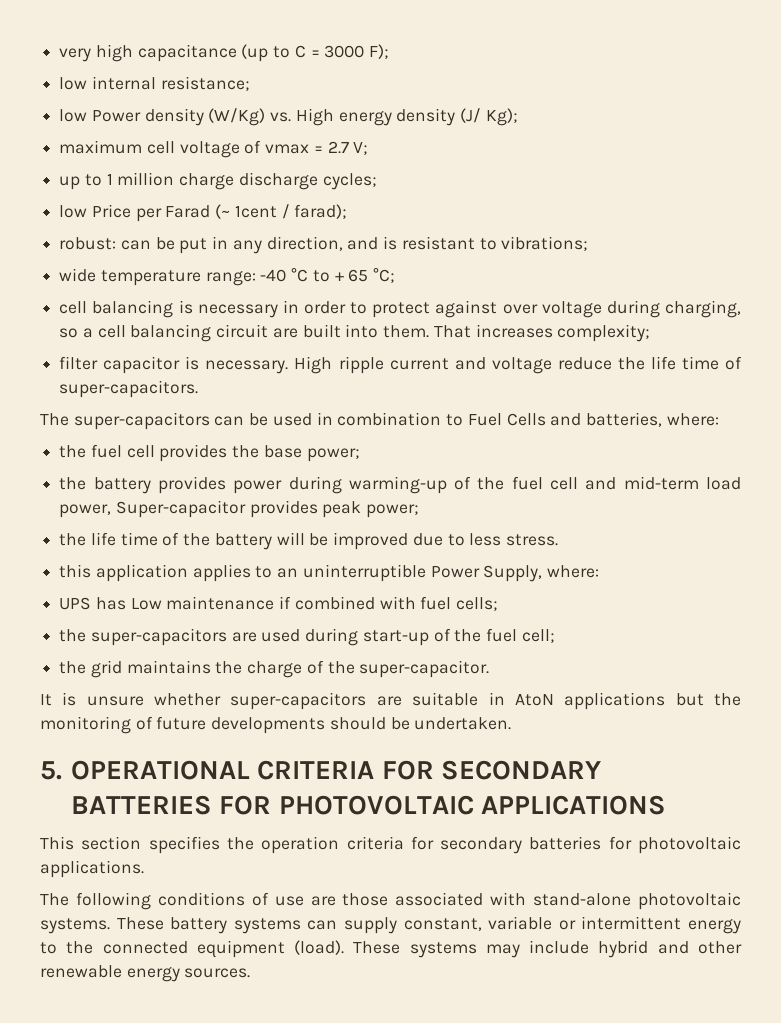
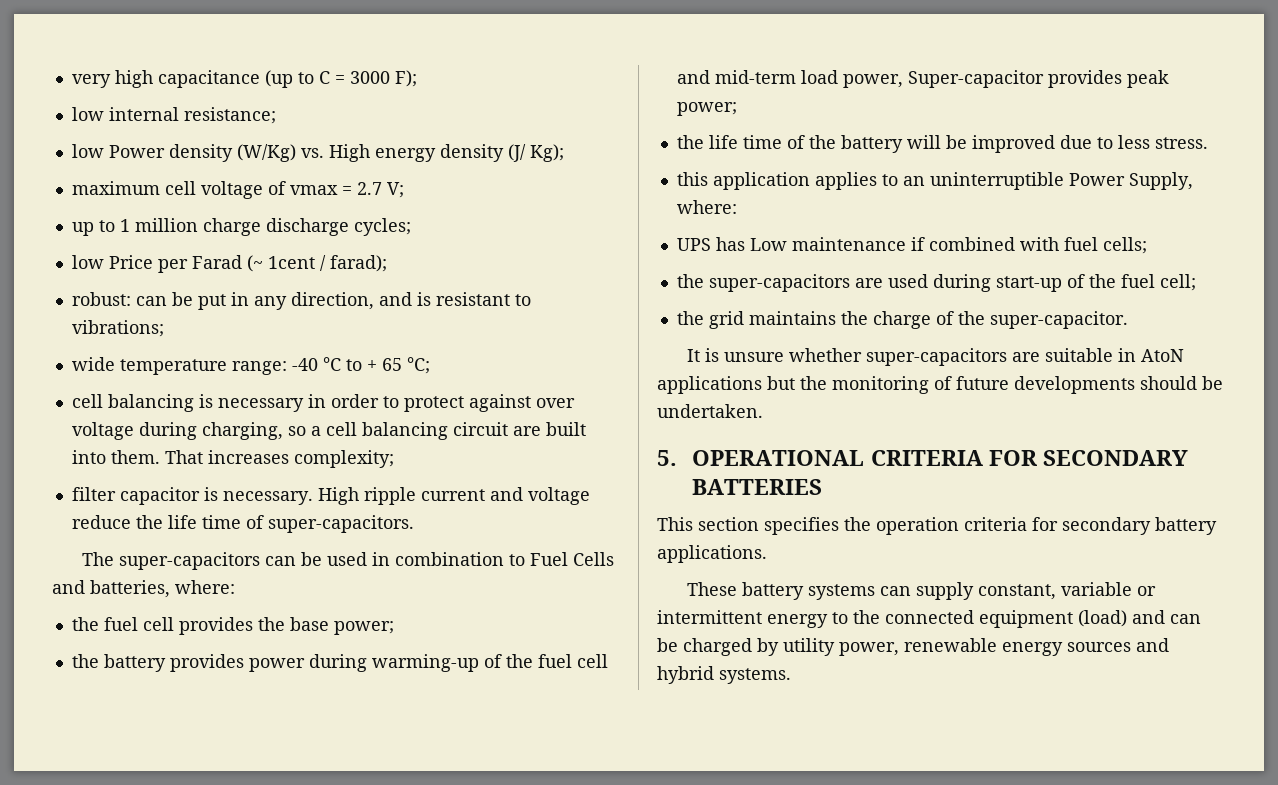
- 5. OPERATIONAL CRITERIA FOR SECONDARY BATTERIES FOR PHOTOVOLTAIC APPLICATIONS
+ 5. OPERATIONAL CRITERIA FOR SECONDARY BATTERIES
- This section specifies the operation criteria for secondary batteries for photovoltaic applications.
- The following conditions of use are those associated with stand-alone photovoltaic systems. These battery systems can supply constant, variable or intermittent energy to the connected equipment (load). These systems may include hybrid and other renewable energy sources.
+ This section specifies the operation criteria for secondary battery applications.
+ These battery systems can supply constant, variable or intermittent energy to the connected equipment (load) and can be charged by utility power, renewable energy sources and hybrid systems.

